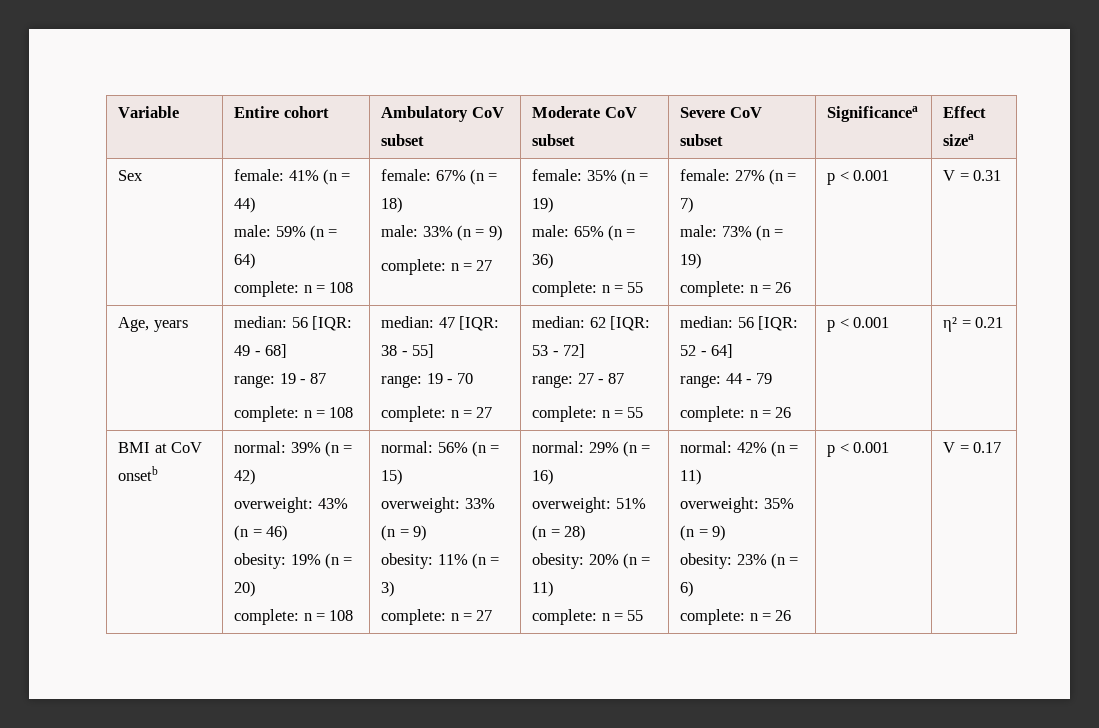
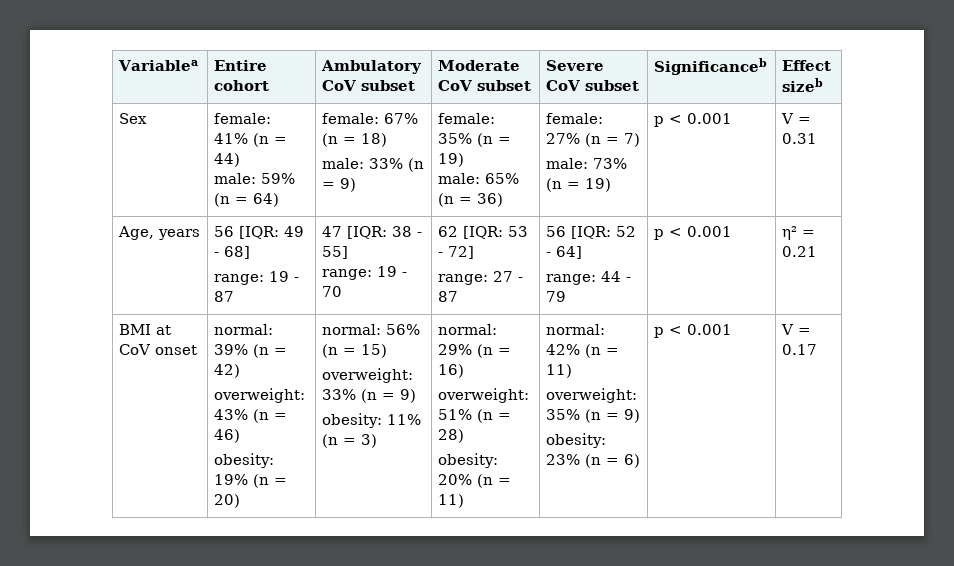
- Variable | Entire cohort | Ambulatory CoV subset | Moderate CoV subset | Severe CoV subset | Significancea | Effect sizea
+ Variablea | Entire cohort | Ambulatory CoV subset | Moderate CoV subset | Severe CoV subset | Significanceb | Effect sizeb
  male: 59% (n = 64)
- complete: n = 108
  male: 33% (n = 9)
- complete: n = 27
  male: 65% (n = 36)
- complete: n = 55
  male: 73% (n = 19)
- complete: n = 26
- median: 56 [IQR: 49 - 68]
+ 56 [IQR: 49 - 68]
- complete: n = 108 | median: 47 [IQR: 38 - 55]
+ 47 [IQR: 38 - 55]
- complete: n = 27 | median: 62 [IQR: 53 - 72]
+ 62 [IQR: 53 - 72]
- complete: n = 55 | median: 56 [IQR: 52 - 64]
+ 56 [IQR: 52 - 64]
  range: 44 - 79
- complete: n = 26
- BMI at CoV onsetb
+ BMI at CoV onset
  obesity: 19% (n = 20)
- complete: n = 108
  obesity: 11% (n = 3)
- complete: n = 27
  obesity: 20% (n = 11)
- complete: n = 55
  obesity: 23% (n = 6)
- complete: n = 26

